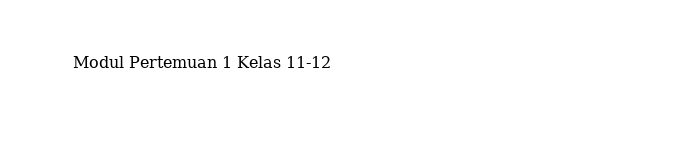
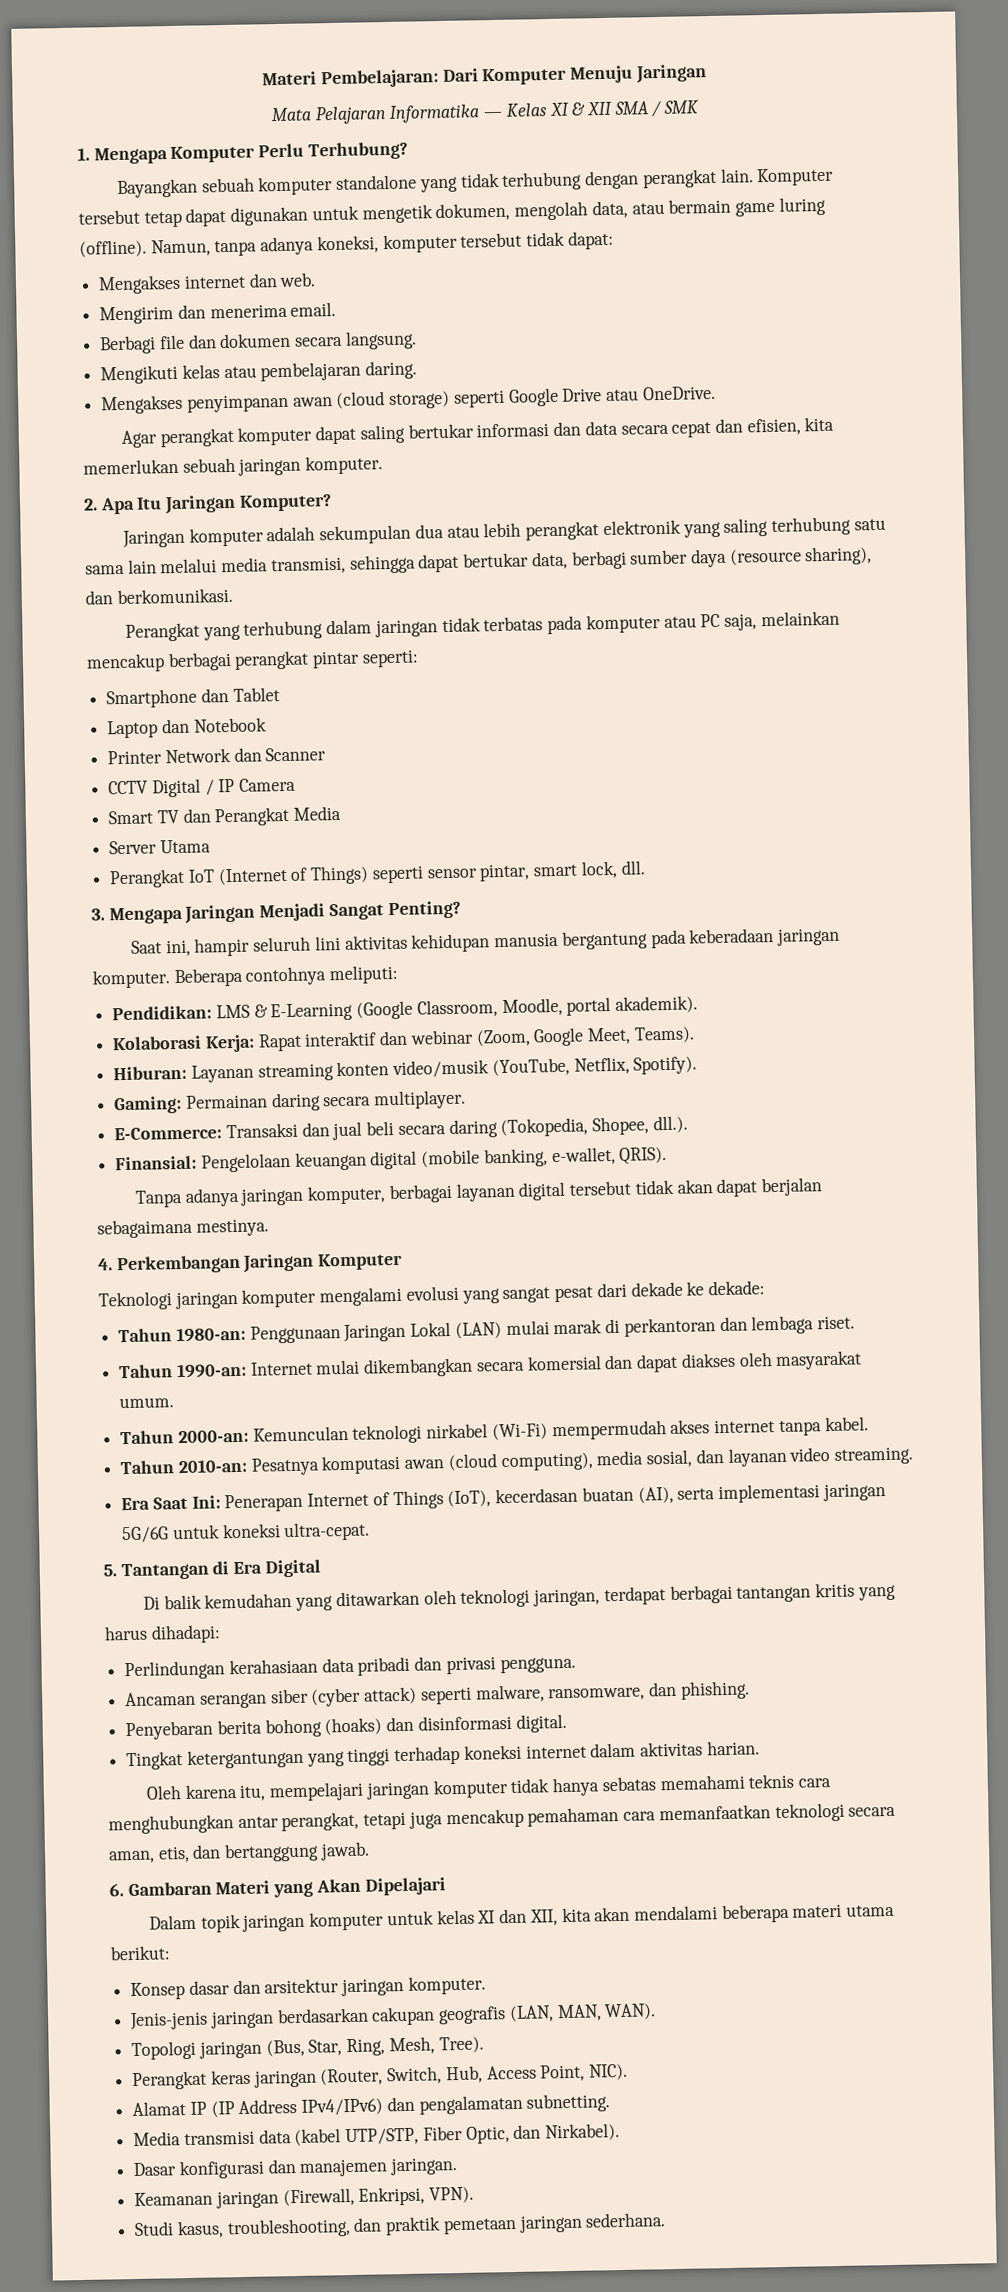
- Modul Pertemuan 1 Kelas 11-12
+ Materi Pembelajaran: Dari Komputer Menuju Jaringan
+ Mata Pelajaran Informatika — Kelas XI & XII SMA / SMK
+ 1. Mengapa Komputer Perlu Terhubung?
+ Bayangkan sebuah komputer standalone yang tidak terhubung dengan perangkat lain. Komputer tersebut tetap dapat digunakan untuk mengetik dokumen, mengolah data, atau bermain game luring (offline). Namun, tanpa adanya koneksi, komputer tersebut tidak dapat:
+ Mengakses internet dan web.
+ Mengirim dan menerima email.
+ Berbagi file dan dokumen secara langsung.
+ Mengikuti kelas atau pembelajaran daring.
+ Mengakses penyimpanan awan (cloud storage) seperti Google Drive atau OneDrive.
+ Agar perangkat komputer dapat saling bertukar informasi dan data secara cepat dan efisien, kita memerlukan sebuah jaringan komputer.
+ 2. Apa Itu Jaringan Komputer?
+ Jaringan komputer adalah sekumpulan dua atau lebih perangkat elektronik yang saling terhubung satu sama lain melalui media transmisi, sehingga dapat bertukar data, berbagi sumber daya (resource sharing), dan berkomunikasi.
+ Perangkat yang terhubung dalam jaringan tidak terbatas pada komputer atau PC saja, melainkan mencakup berbagai perangkat pintar seperti:
+ Smartphone dan Tablet
+ Laptop dan Notebook
+ Printer Network dan Scanner
+ CCTV Digital / IP Camera
+ Smart TV dan Perangkat Media
+ Server Utama
+ Perangkat IoT (Internet of Things) seperti sensor pintar, smart lock, dll.
+ 3. Mengapa Jaringan Menjadi Sangat Penting?
+ Saat ini, hampir seluruh lini aktivitas kehidupan manusia bergantung pada keberadaan jaringan komputer. Beberapa contohnya meliputi:
+ Pendidikan: LMS & E-Learning (Google Classroom, Moodle, portal akademik).
+ Kolaborasi Kerja: Rapat interaktif dan webinar (Zoom, Google Meet, Teams).
+ Hiburan: Layanan streaming konten video/musik (YouTube, Netflix, Spotify).
+ Gaming: Permainan daring secara multiplayer.
+ E-Commerce: Transaksi dan jual beli secara daring (Tokopedia, Shopee, dll.).
+ Finansial: Pengelolaan keuangan digital (mobile banking, e-wallet, QRIS).
+ Tanpa adanya jaringan komputer, berbagai layanan digital tersebut tidak akan dapat berjalan sebagaimana mestinya.
+ 4. Perkembangan Jaringan Komputer
+ Teknologi jaringan komputer mengalami evolusi yang sangat pesat dari dekade ke dekade:
+ Tahun 1980-an: Penggunaan Jaringan Lokal (LAN) mulai marak di perkantoran dan lembaga riset.
+ Tahun 1990-an: Internet mulai dikembangkan secara komersial dan dapat diakses oleh masyarakat umum.
+ Tahun 2000-an: Kemunculan teknologi nirkabel (Wi-Fi) mempermudah akses internet tanpa kabel.
+ Tahun 2010-an: Pesatnya komputasi awan (cloud computing), media sosial, dan layanan video streaming.
+ Era Saat Ini: Penerapan Internet of Things (IoT), kecerdasan buatan (AI), serta implementasi jaringan 5G/6G untuk koneksi ultra-cepat.
+ 5. Tantangan di Era Digital
+ Di balik kemudahan yang ditawarkan oleh teknologi jaringan, terdapat berbagai tantangan kritis yang harus dihadapi:
+ Perlindungan kerahasiaan data pribadi dan privasi pengguna.
+ Ancaman serangan siber (cyber attack) seperti malware, ransomware, dan phishing.
+ Penyebaran berita bohong (hoaks) dan disinformasi digital.
+ Tingkat ketergantungan yang tinggi terhadap koneksi internet dalam aktivitas harian.
+ Oleh karena itu, mempelajari jaringan komputer tidak hanya sebatas memahami teknis cara menghubungkan antar perangkat, tetapi juga mencakup pemahaman cara memanfaatkan teknologi secara aman, etis, dan bertanggung jawab.
+ 6. Gambaran Materi yang Akan Dipelajari
+ Dalam topik jaringan komputer untuk kelas XI dan XII, kita akan mendalami beberapa materi utama berikut:
+ Konsep dasar dan arsitektur jaringan komputer.
+ Jenis-jenis jaringan berdasarkan cakupan geografis (LAN, MAN, WAN).
+ Topologi jaringan (Bus, Star, Ring, Mesh, Tree).
+ Perangkat keras jaringan (Router, Switch, Hub, Access Point, NIC).
+ Alamat IP (IP Address IPv4/IPv6) dan pengalamatan subnetting.
+ Media transmisi data (kabel UTP/STP, Fiber Optic, dan Nirkabel).
+ Dasar konfigurasi dan manajemen jaringan.
+ Keamanan jaringan (Firewall, Enkripsi, VPN).
+ Studi kasus, troubleshooting, dan praktik pemetaan jaringan sederhana.

